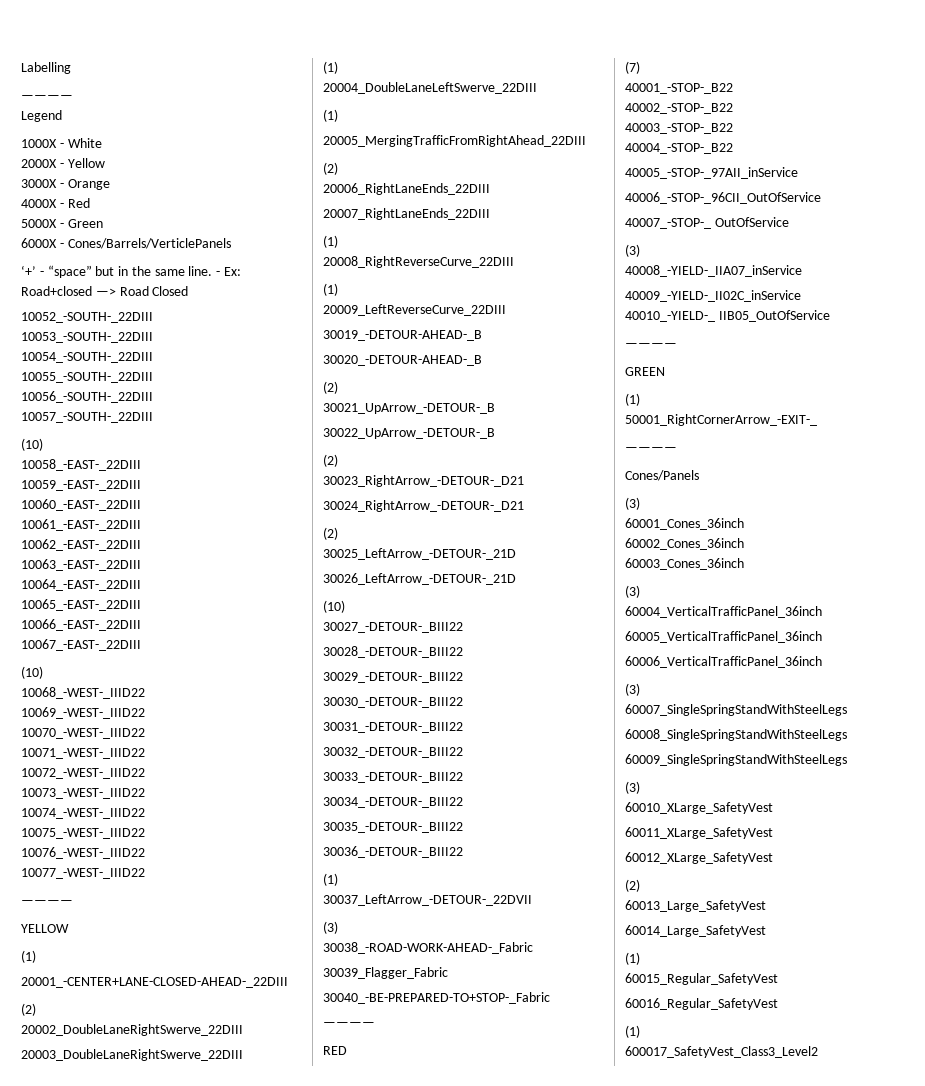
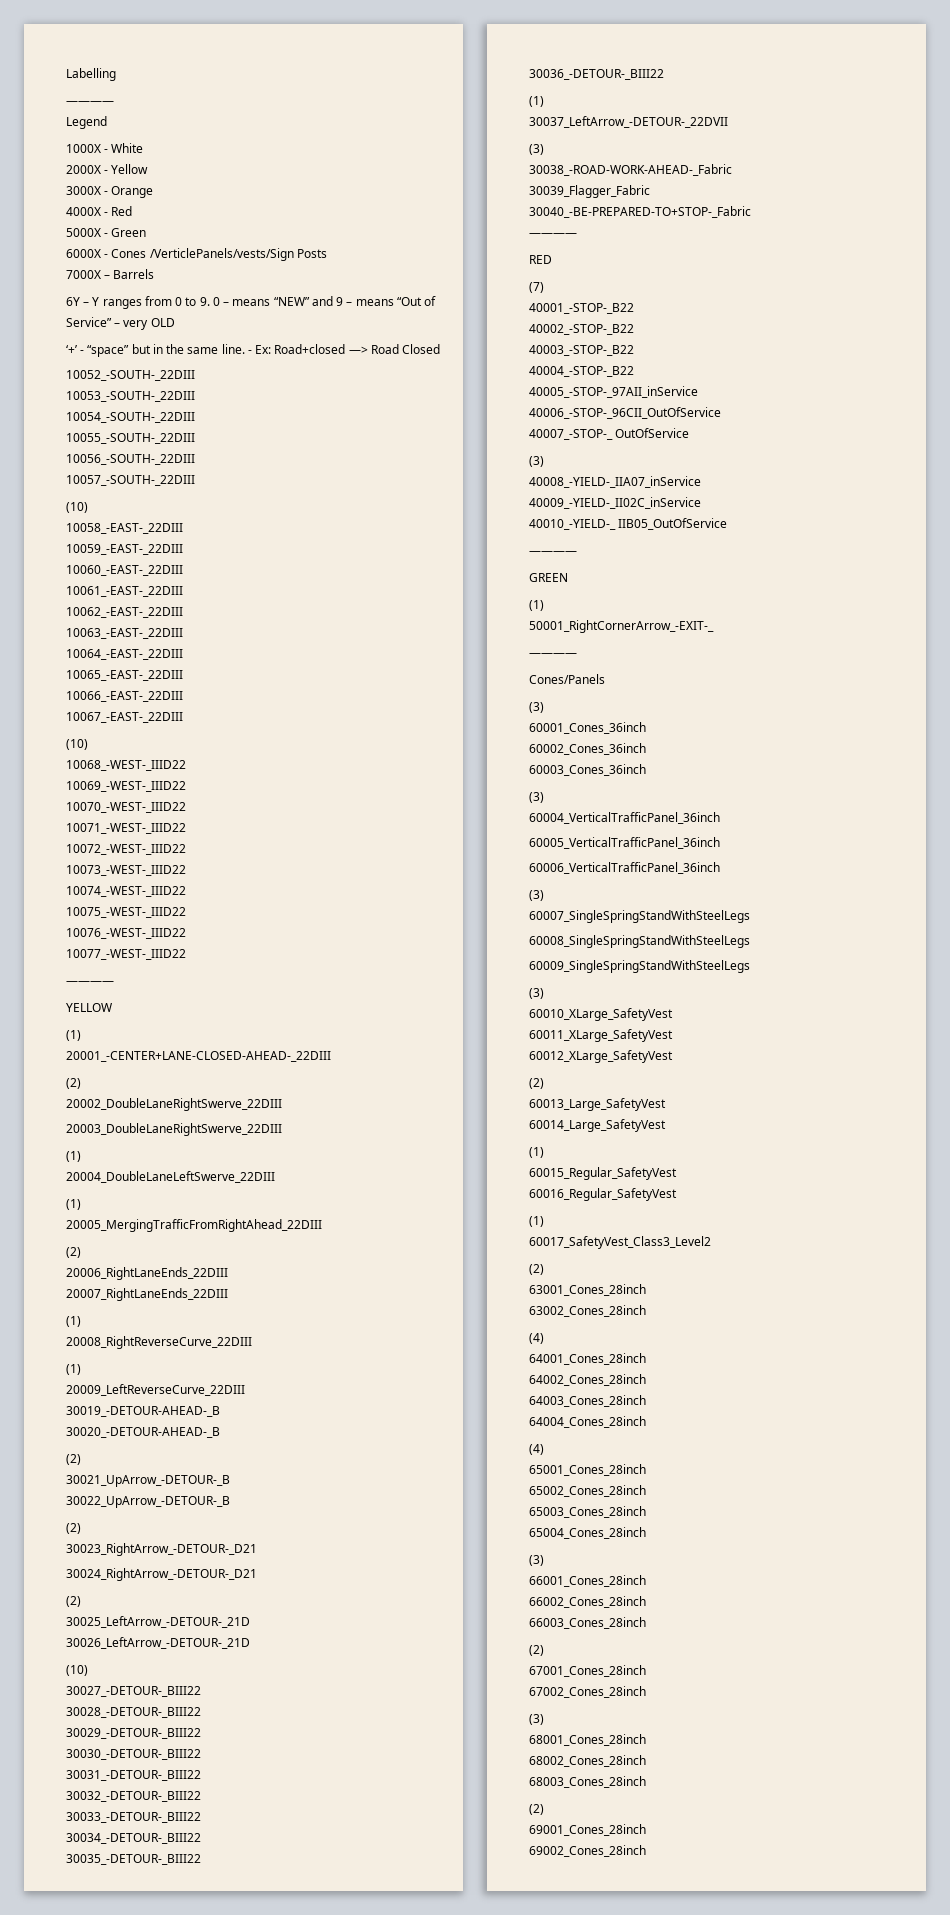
- 6000X - Cones/Barrels/VerticlePanels
+ 6000X - Cones /VerticlePanels/vests/Sign Posts
+ 7000X – Barrels
+ 6Y – Y ranges from 0 to 9. 0 – means “NEW” and 9 – means “Out of Service” – very OLD
- 600017_SafetyVest_Class3_Level2
+ 60017_SafetyVest_Class3_Level2
+ (2)
+ 63001_Cones_28inch
+ 63002_Cones_28inch
+ (4)
+ 64001_Cones_28inch
+ 64002_Cones_28inch
+ 64003_Cones_28inch
+ 64004_Cones_28inch
+ (4)
+ 65001_Cones_28inch
+ 65002_Cones_28inch
+ 65003_Cones_28inch
+ 65004_Cones_28inch
+ (3)
+ 66001_Cones_28inch
+ 66002_Cones_28inch
+ 66003_Cones_28inch
+ (2)
+ 67001_Cones_28inch
+ 67002_Cones_28inch
+ (3)
+ 68001_Cones_28inch
+ 68002_Cones_28inch
+ 68003_Cones_28inch
+ (2)
+ 69001_Cones_28inch
+ 69002_Cones_28inch

